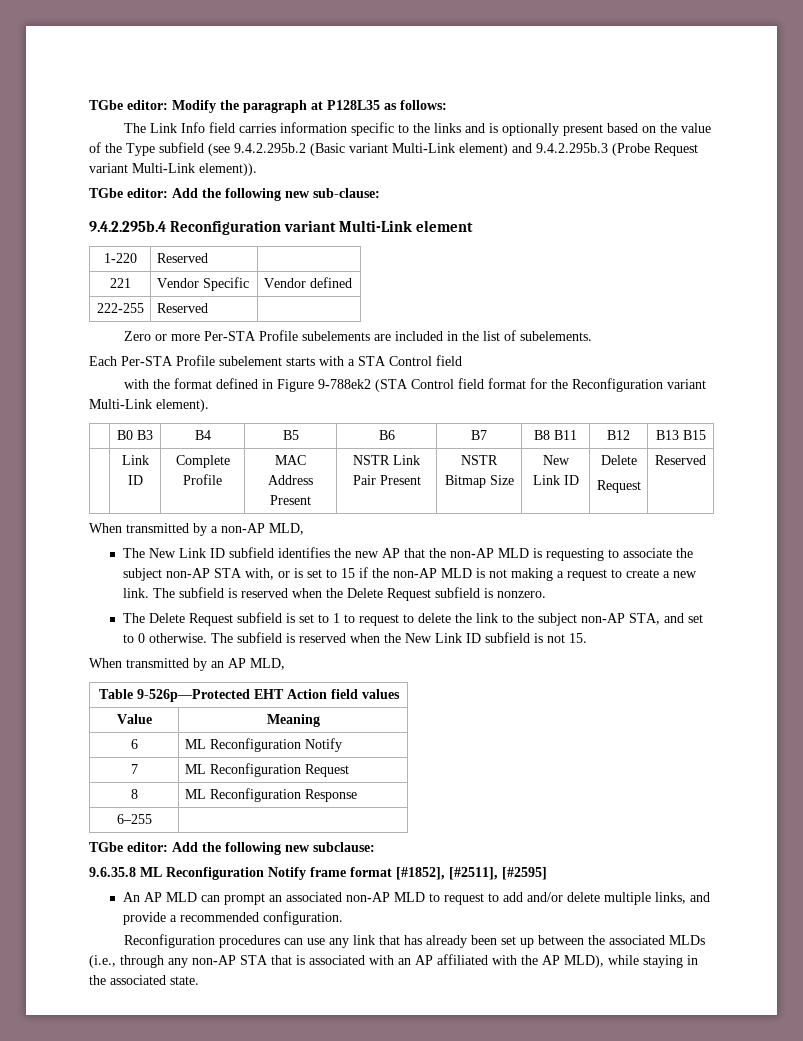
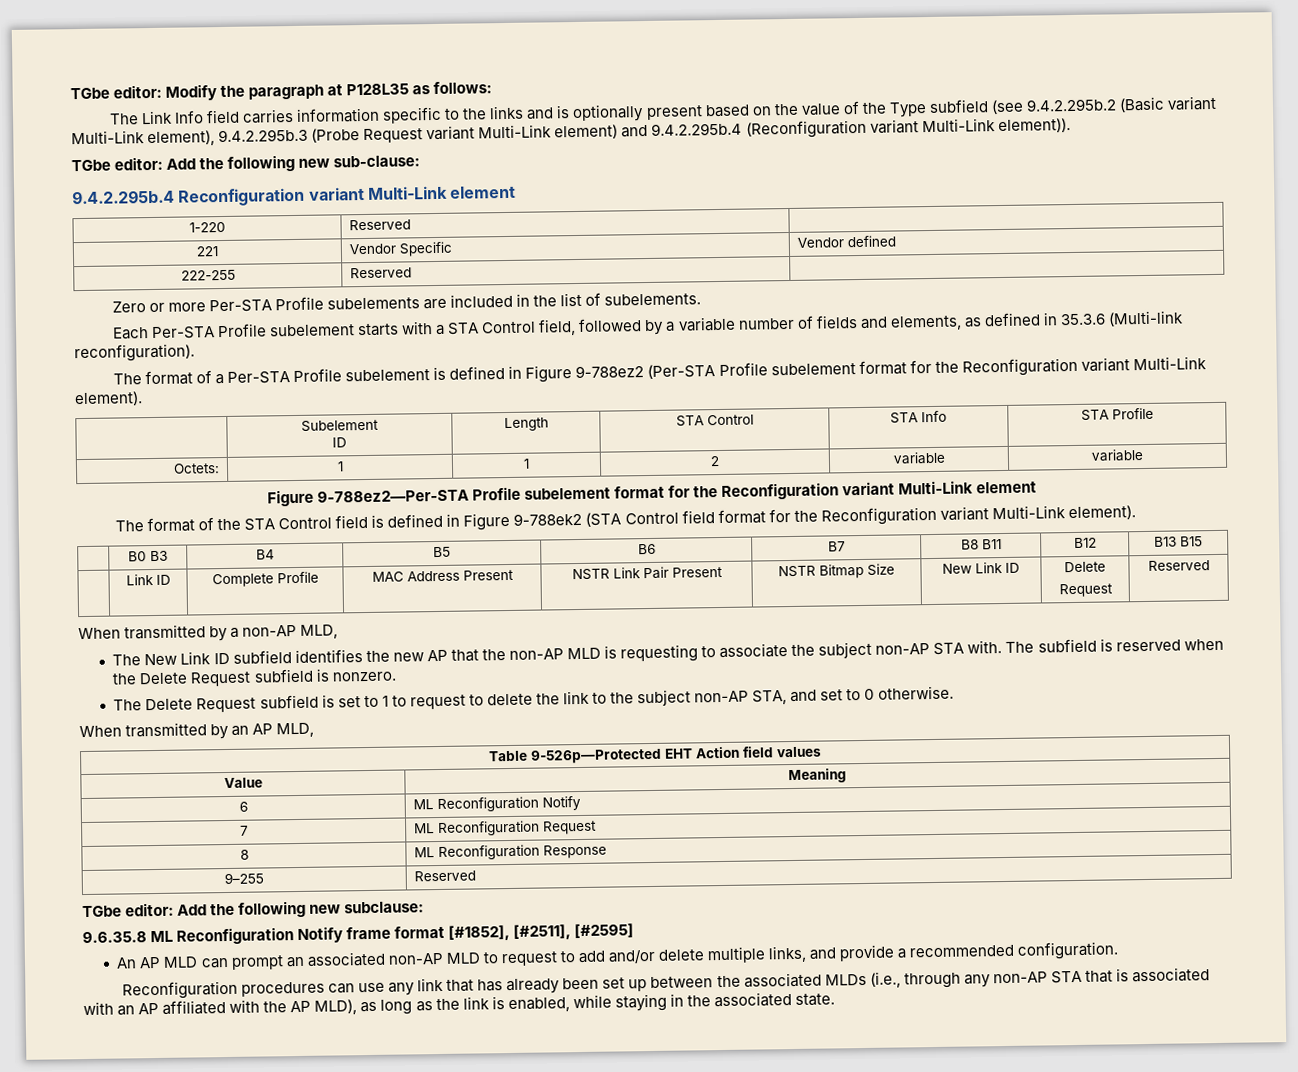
- The Link Info field carries information specific to the links and is optionally present based on the value of the Type subfield (see 9.4.2.295b.2 (Basic variant Multi-Link element) and 9.4.2.295b.3 (Probe Request variant Multi-Link element)).
+ The Link Info field carries information specific to the links and is optionally present based on the value of the Type subfield (see 9.4.2.295b.2 (Basic variant Multi-Link element), 9.4.2.295b.3 (Probe Request variant Multi-Link element) and 9.4.2.295b.4 (Reconfiguration variant Multi-Link element)).
- Each Per-STA Profile subelement starts with a STA Control field
- with the format defined in Figure 9-788ek2 (STA Control field format for the Reconfiguration variant Multi-Link element).
+ Each Per-STA Profile subelement starts with a STA Control field, followed by a variable number of fields and elements, as defined in 35.3.6 (Multi-link reconfiguration).
+ The format of a Per-STA Profile subelement is defined in Figure 9-788ez2 (Per-STA Profile subelement format for the Reconfiguration variant Multi-Link element).
+ | Subelement
+ ID | Length | STA Control | STA Info | STA Profile
+ Octets: | 1 | 1 | 2 | variable | variable
+ Figure 9-788ez2—Per-STA Profile subelement format for the Reconfiguration variant Multi-Link element
+ The format of the STA Control field is defined in Figure 9-788ek2 (STA Control field format for the Reconfiguration variant Multi-Link element).
- The New Link ID subfield identifies the new AP that the non-AP MLD is requesting to associate the subject non-AP STA with, or is set to 15 if the non-AP MLD is not making a request to create a new link.
+ The New Link ID subfield identifies the new AP that the non-AP MLD is requesting to associate the subject non-AP STA with.
- The subfield is reserved when the New Link ID subfield is not 15.
- 6–255 |
+ 9–255 | Reserved
- Reconfiguration procedures can use any link that has already been set up between the associated MLDs (i.e., through any non-AP STA that is associated with an AP affiliated with the AP MLD), while staying in the associated state.
+ Reconfiguration procedures can use any link that has already been set up between the associated MLDs (i.e., through any non-AP STA that is associated with an AP affiliated with the AP MLD), as long as the link is enabled, while staying in the associated state.

